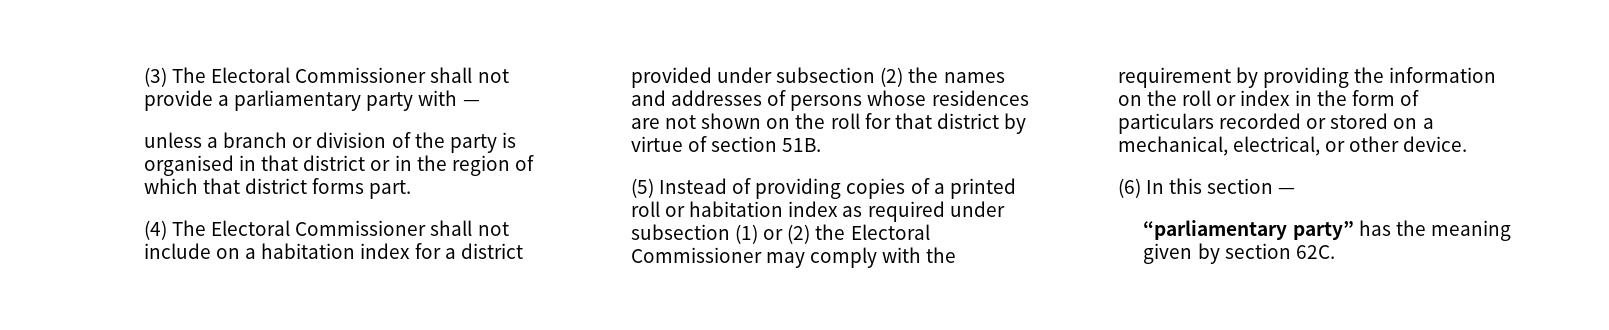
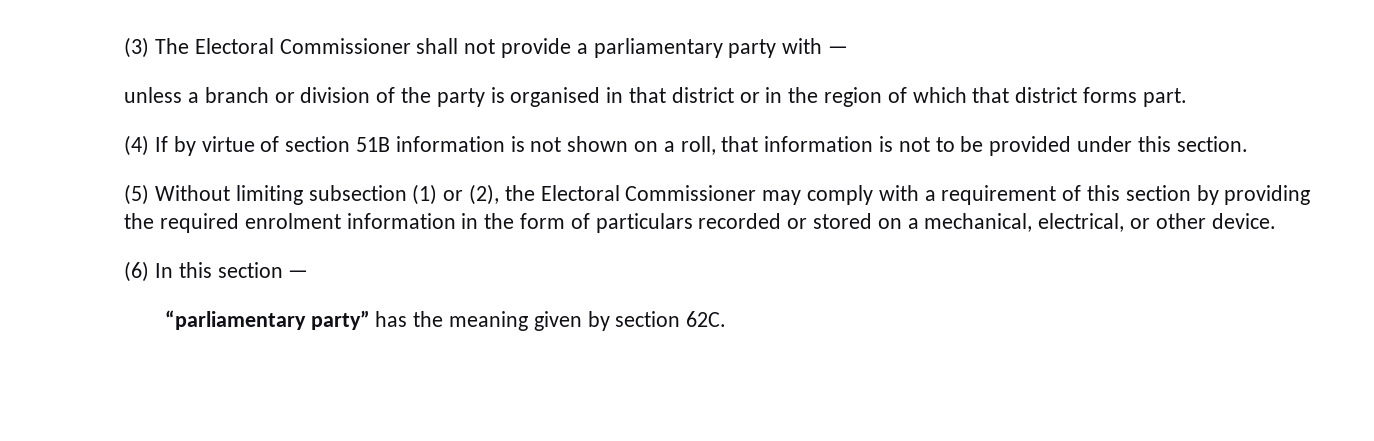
- (4) The Electoral Commissioner shall not include on a habitation index for a district provided under subsection (2) the names and addresses of persons whose residences are not shown on the roll for that district by virtue of section 51B.
- (5) Instead of providing copies of a printed roll or habitation index as required under subsection (1) or (2) the Electoral Commissioner may comply with the requirement by providing the information on the roll or index in the form of particulars recorded or stored on a mechanical, electrical, or other device.
+ (4) If by virtue of section 51B information is not shown on a roll, that information is not to be provided under this section.
+ (5) Without limiting subsection (1) or (2), the Electoral Commissioner may comply with a requirement of this section by providing the required enrolment information in the form of particulars recorded or stored on a mechanical, electrical, or other device.

